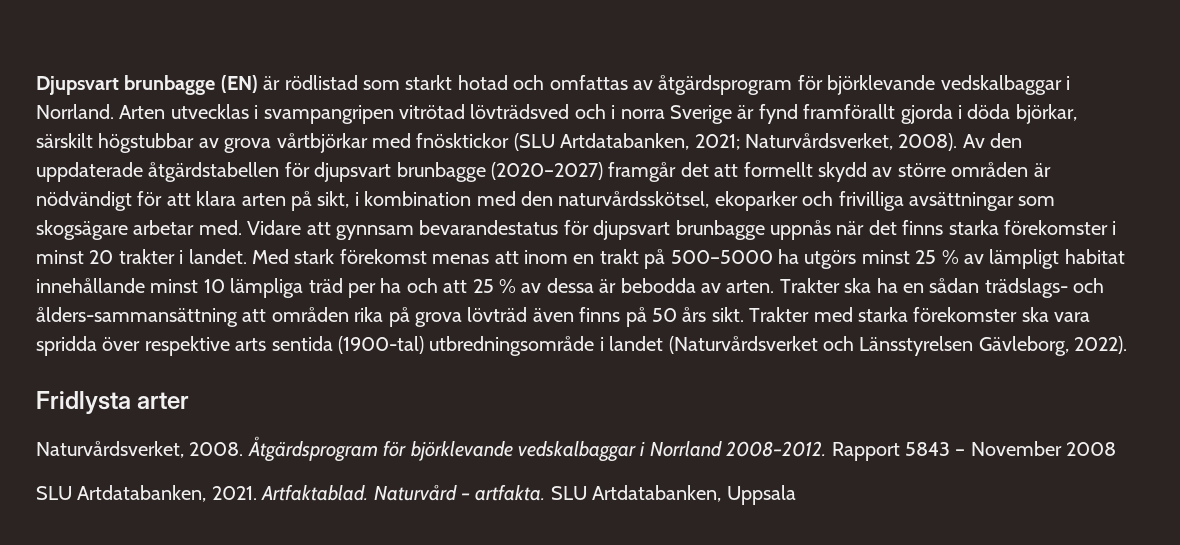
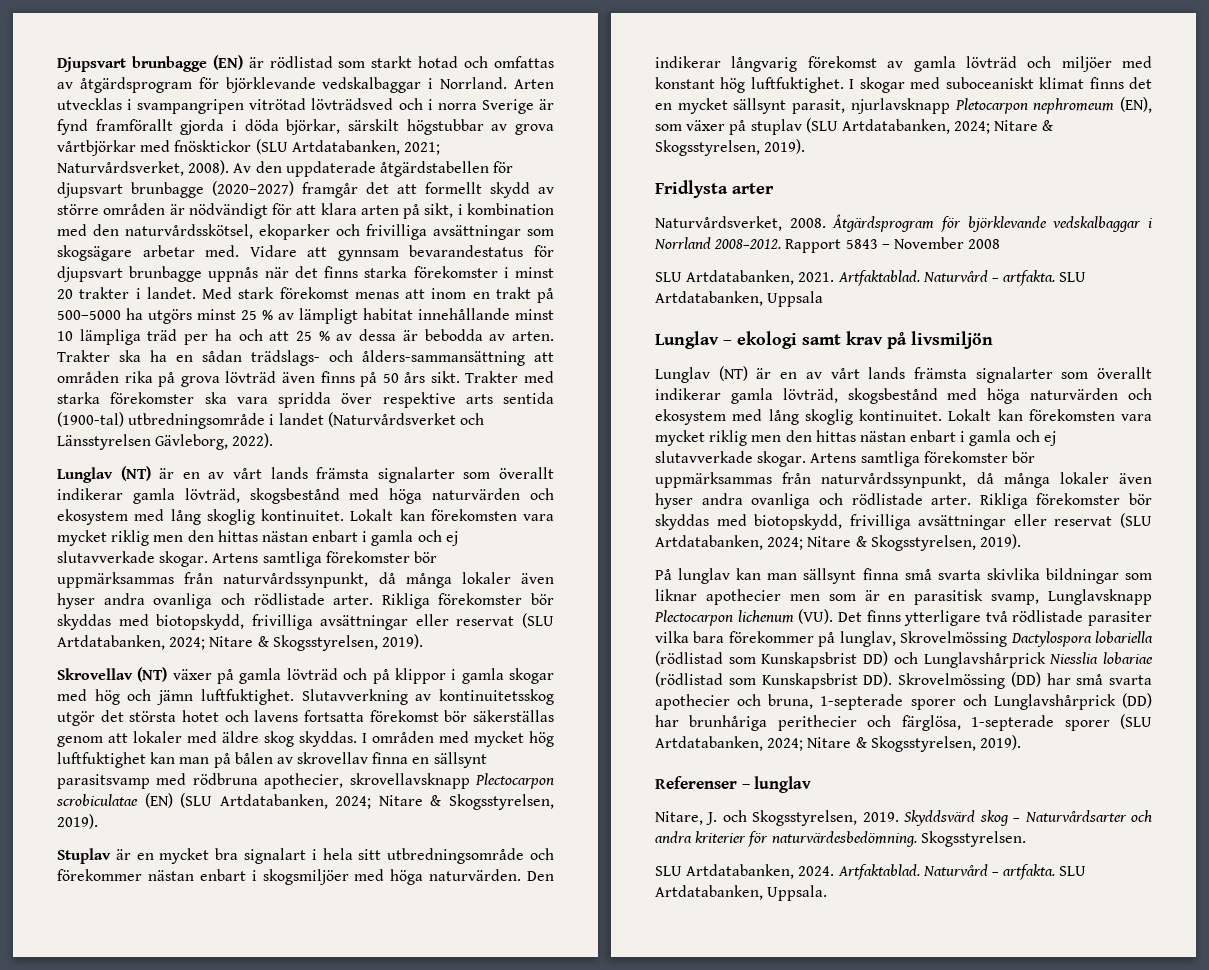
  Trakter med starka förekomster ska vara spridda över respektive arts sentida (1900-tal) utbredningsområde i landet (Naturvårdsverket och Länsstyrelsen Gävleborg, 2022).
+ Lunglav (NT) är en av vårt lands främsta signalarter som överallt indikerar gamla lövträd, skogsbestånd med höga naturvärden och ekosystem med lång skoglig kontinuitet. Lokalt kan förekomsten vara mycket riklig men den hittas nästan enbart i gamla och ej slutavverkade skogar. Artens samtliga förekomster bör uppmärksammas från naturvårdssynpunkt, då många lokaler även hyser andra ovanliga och rödlistade arter. Rikliga förekomster bör skyddas med biotopskydd, frivilliga avsättningar eller reservat (SLU Artdatabanken, 2024; Nitare & Skogsstyrelsen, 2019).
+ Skrovellav (NT) växer på gamla lövträd och på klippor i gamla skogar med hög och jämn luftfuktighet. Slutavverkning av kontinuitetsskog utgör det största hotet och lavens fortsatta förekomst bör säkerställas genom att lokaler med äldre skog skyddas. I områden med mycket hög luftfuktighet kan man på bålen av skrovellav finna en sällsynt parasitsvamp med rödbruna apothecier, skrovellavsknapp Plectocarpon scrobiculatae (EN) (SLU Artdatabanken, 2024; Nitare & Skogsstyrelsen, 2019).
+ Stuplav är en mycket bra signalart i hela sitt utbredningsområde och förekommer nästan enbart i skogsmiljöer med höga naturvärden. Den indikerar långvarig förekomst av gamla lövträd och miljöer med konstant hög luftfuktighet. I skogar med suboceaniskt klimat finns det en mycket sällsynt parasit, njurlavsknapp Pletocarpon nephromeum (EN), som växer på stuplav (SLU Artdatabanken, 2024; Nitare & Skogsstyrelsen, 2019).
+ Lunglav – ekologi samt krav på livsmiljön
+ Lunglav (NT) är en av vårt lands främsta signalarter som överallt indikerar gamla lövträd, skogsbestånd med höga naturvärden och ekosystem med lång skoglig kontinuitet. Lokalt kan förekomsten vara mycket riklig men den hittas nästan enbart i gamla och ej slutavverkade skogar. Artens samtliga förekomster bör uppmärksammas från naturvårdssynpunkt, då många lokaler även hyser andra ovanliga och rödlistade arter. Rikliga förekomster bör skyddas med biotopskydd, frivilliga avsättningar eller reservat (SLU Artdatabanken, 2024; Nitare & Skogsstyrelsen, 2019).
+ På lunglav kan man sällsynt finna små svarta skivlika bildningar som liknar apothecier men som är en parasitisk svamp, Lunglavsknapp Plectocarpon lichenum (VU). Det finns ytterligare två rödlistade parasiter vilka bara förekommer på lunglav, Skrovelmössing Dactylospora lobariella (rödlistad som Kunskapsbrist DD) och Lunglavshårprick Niesslia lobariae (rödlistad som Kunskapsbrist DD). Skrovelmössing (DD) har små svarta apothecier och bruna, 1-septerade sporer och Lunglavshårprick (DD) har brunhåriga perithecier och färglösa, 1-septerade sporer (SLU Artdatabanken, 2024; Nitare & Skogsstyrelsen, 2019).
+ Referenser – lunglav
+ Nitare, J. och Skogsstyrelsen, 2019. Skyddsvärd skog – Naturvårdsarter och andra kriterier för naturvärdesbedömning. Skogsstyrelsen.
+ SLU Artdatabanken, 2024. Artfaktablad. Naturvård – artfakta. SLU Artdatabanken, Uppsala.

